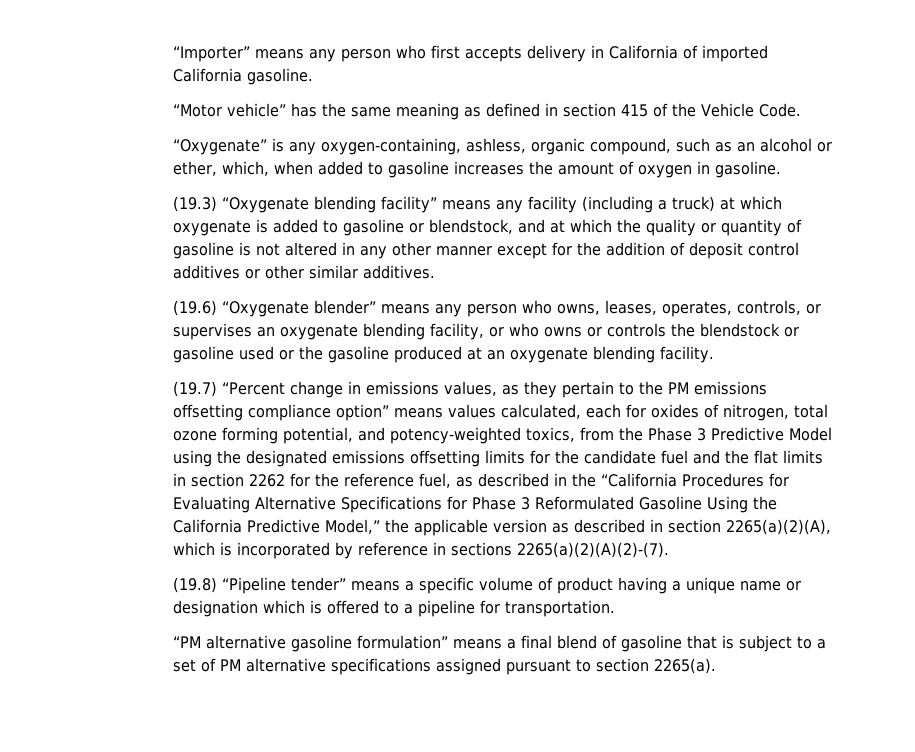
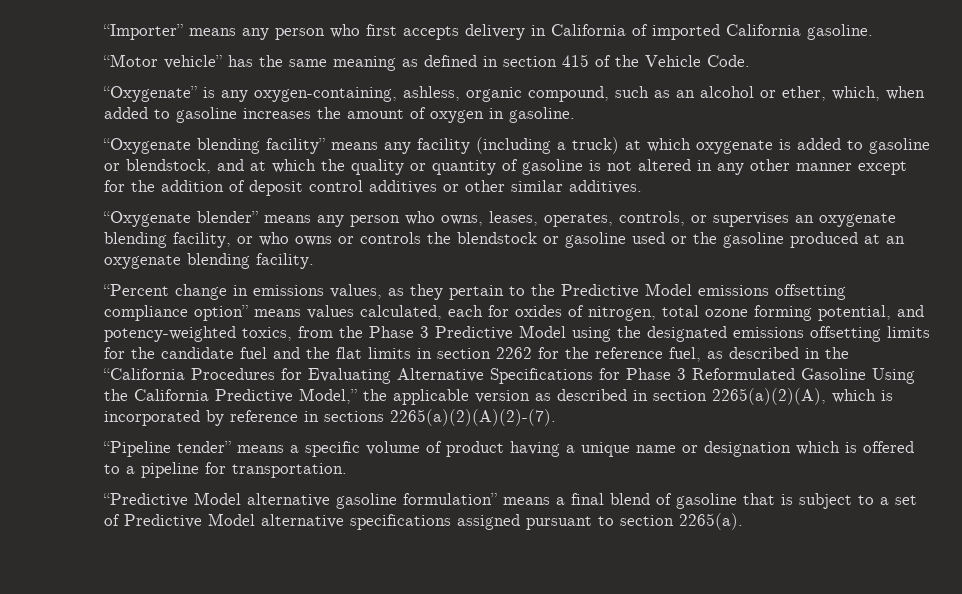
- (19.3) “Oxygenate blending facility” means any facility (including a truck) at which oxygenate is added to gasoline or blendstock, and at which the quality or quantity of gasoline is not altered in any other manner except for the addition of deposit control additives or other similar additives.
+ “Oxygenate blending facility” means any facility (including a truck) at which oxygenate is added to gasoline or blendstock, and at which the quality or quantity of gasoline is not altered in any other manner except for the addition of deposit control additives or other similar additives.
- (19.6) “Oxygenate blender” means any person who owns, leases, operates, controls, or supervises an oxygenate blending facility, or who owns or controls the blendstock or gasoline used or the gasoline produced at an oxygenate blending facility.
+ “Oxygenate blender” means any person who owns, leases, operates, controls, or supervises an oxygenate blending facility, or who owns or controls the blendstock or gasoline used or the gasoline produced at an oxygenate blending facility.
- (19.7) “Percent change in emissions values, as they pertain to the PM emissions offsetting compliance option” means values calculated, each for oxides of nitrogen, total ozone forming potential, and potency-weighted toxics, from the Phase 3 Predictive Model using the designated emissions offsetting limits for the candidate fuel and the flat limits in section 2262 for the reference fuel, as described in the “California Procedures for Evaluating Alternative Specifications for Phase 3 Reformulated Gasoline Using the California Predictive Model,” the applicable version as described in section 2265(a)(2)(A), which is incorporated by reference in sections 2265(a)(2)(A)(2)-(7).
+ “Percent change in emissions values, as they pertain to the Predictive Model emissions offsetting compliance option” means values calculated, each for oxides of nitrogen, total ozone forming potential, and potency-weighted toxics, from the Phase 3 Predictive Model using the designated emissions offsetting limits for the candidate fuel and the flat limits in section 2262 for the reference fuel, as described in the “California Procedures for Evaluating Alternative Specifications for Phase 3 Reformulated Gasoline Using the California Predictive Model,” the applicable version as described in section 2265(a)(2)(A), which is incorporated by reference in sections 2265(a)(2)(A)(2)-(7).
- (19.8) “Pipeline tender” means a specific volume of product having a unique name or designation which is offered to a pipeline for transportation.
+ “Pipeline tender” means a specific volume of product having a unique name or designation which is offered to a pipeline for transportation.
- “PM alternative gasoline formulation” means a final blend of gasoline that is subject to a set of PM alternative specifications assigned pursuant to section 2265(a).
+ “Predictive Model alternative gasoline formulation” means a final blend of gasoline that is subject to a set of Predictive Model alternative specifications assigned pursuant to section 2265(a).

